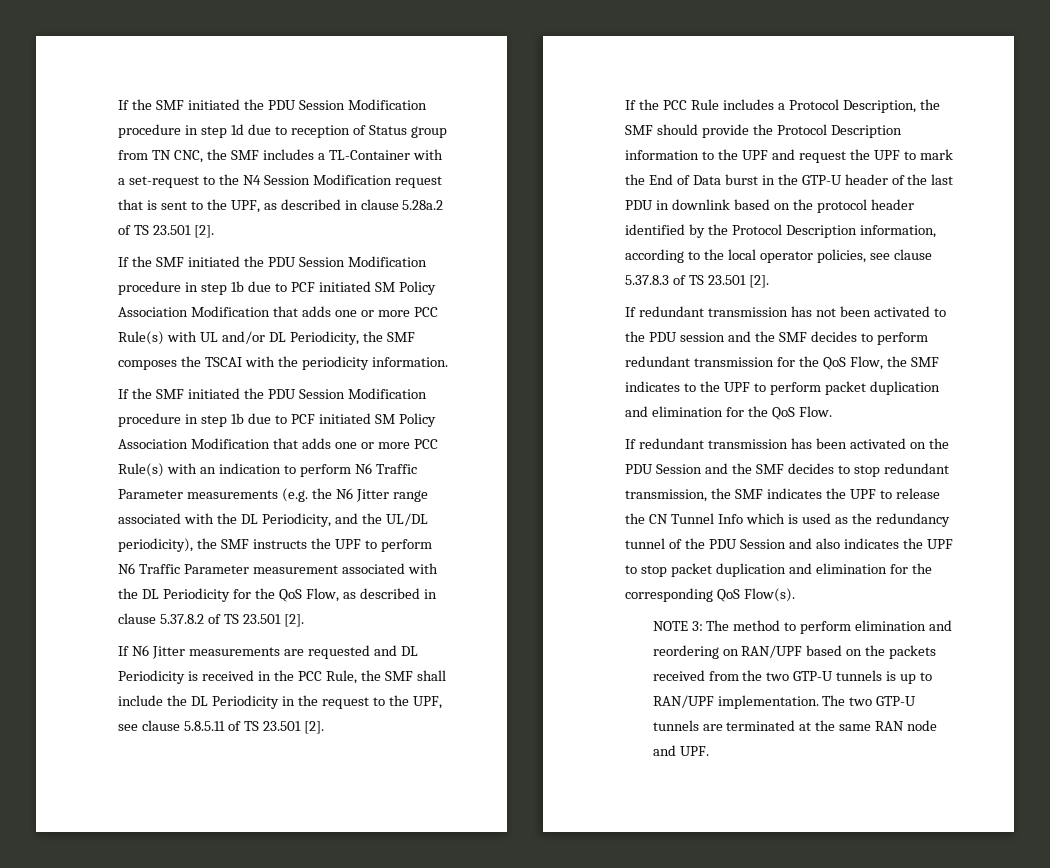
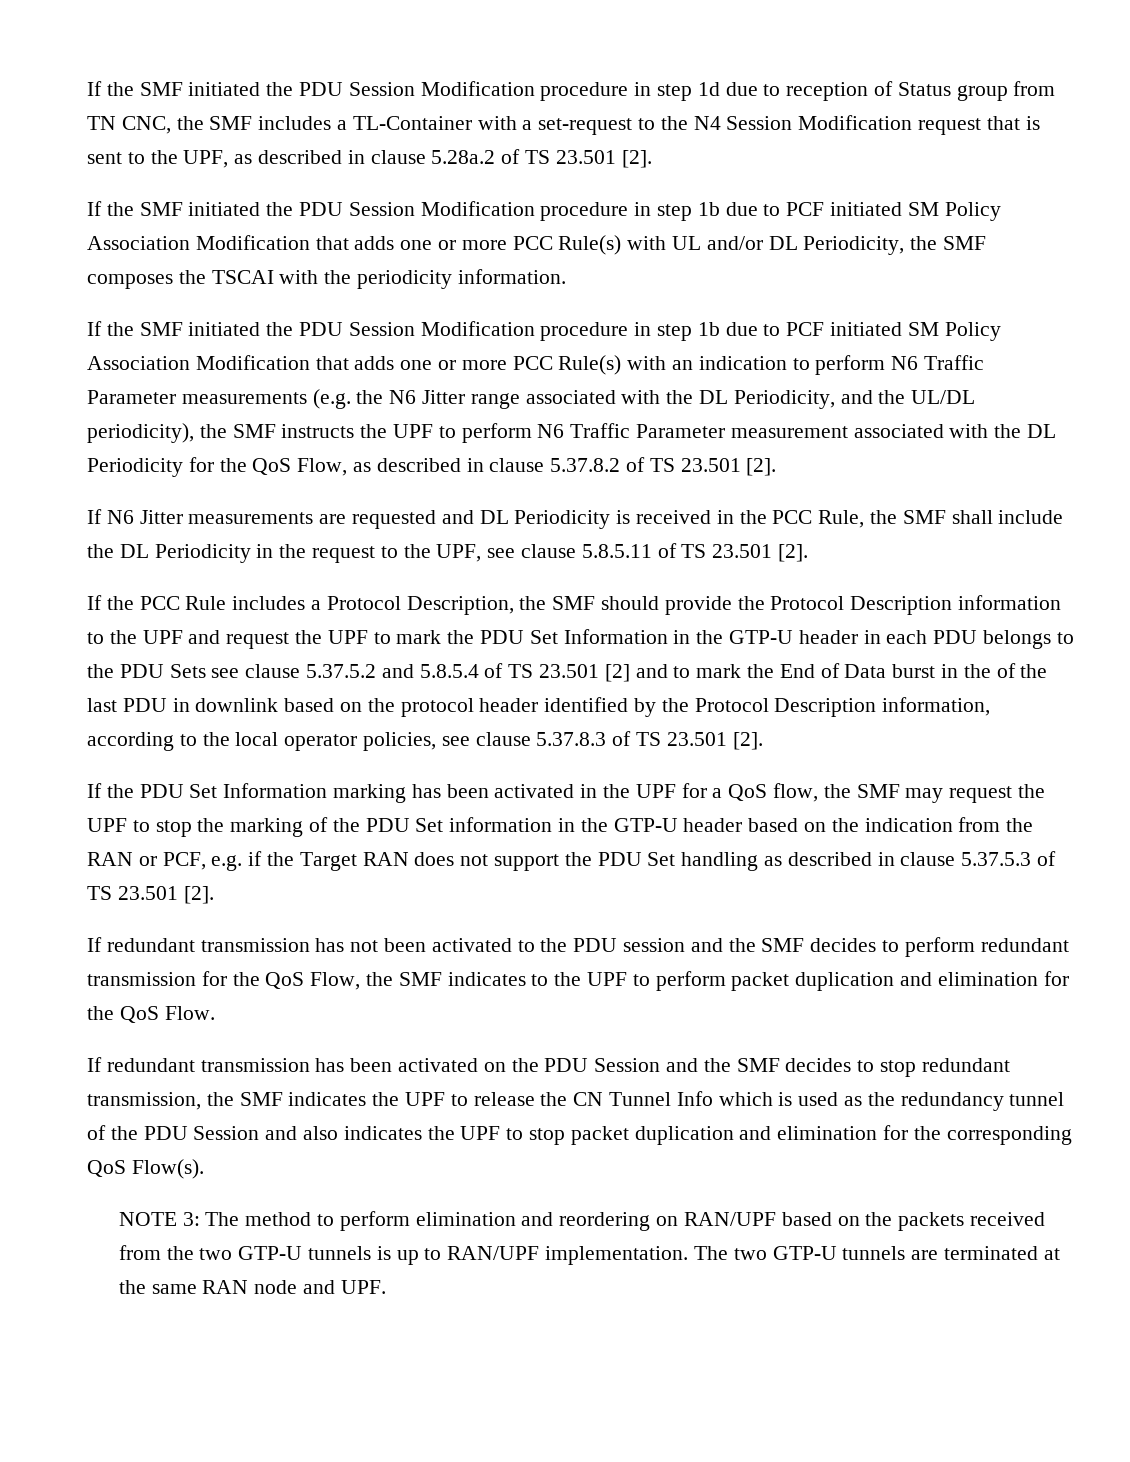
- If the PCC Rule includes a Protocol Description, the SMF should provide the Protocol Description information to the UPF and request the UPF to mark the End of Data burst in the GTP-U header of the last PDU in downlink based on the protocol header identified by the Protocol Description information, according to the local operator policies, see clause 5.37.8.3 of TS 23.501 [2].
+ If the PCC Rule includes a Protocol Description, the SMF should provide the Protocol Description information to the UPF and request the UPF to mark the PDU Set Information in the GTP-U header in each PDU belongs to the PDU Sets see clause 5.37.5.2 and 5.8.5.4 of TS 23.501 [2] and to mark the End of Data burst in the of the last PDU in downlink based on the protocol header identified by the Protocol Description information, according to the local operator policies, see clause 5.37.8.3 of TS 23.501 [2].
+ If the PDU Set Information marking has been activated in the UPF for a QoS flow, the SMF may request the UPF to stop the marking of the PDU Set information in the GTP-U header based on the indication from the RAN or PCF, e.g. if the Target RAN does not support the PDU Set handling as described in clause 5.37.5.3 of TS 23.501 [2].

